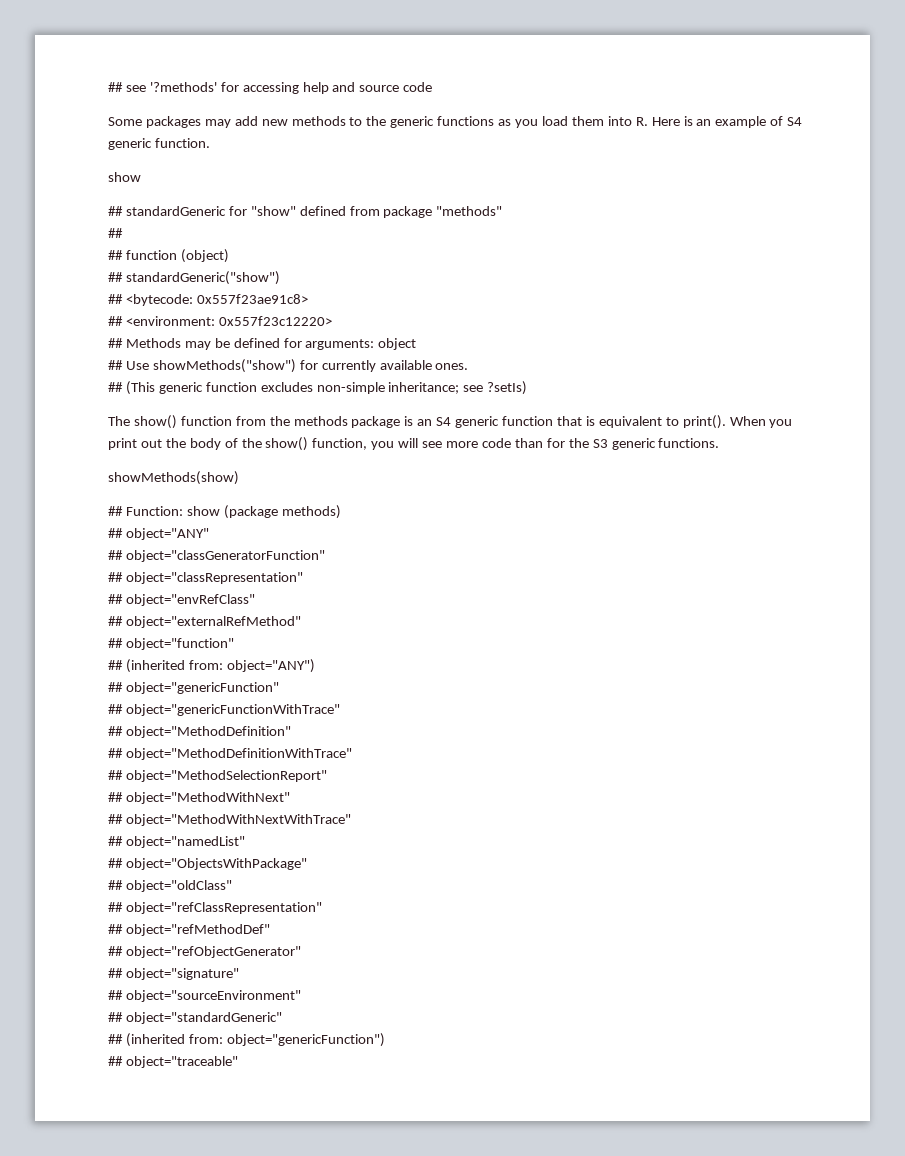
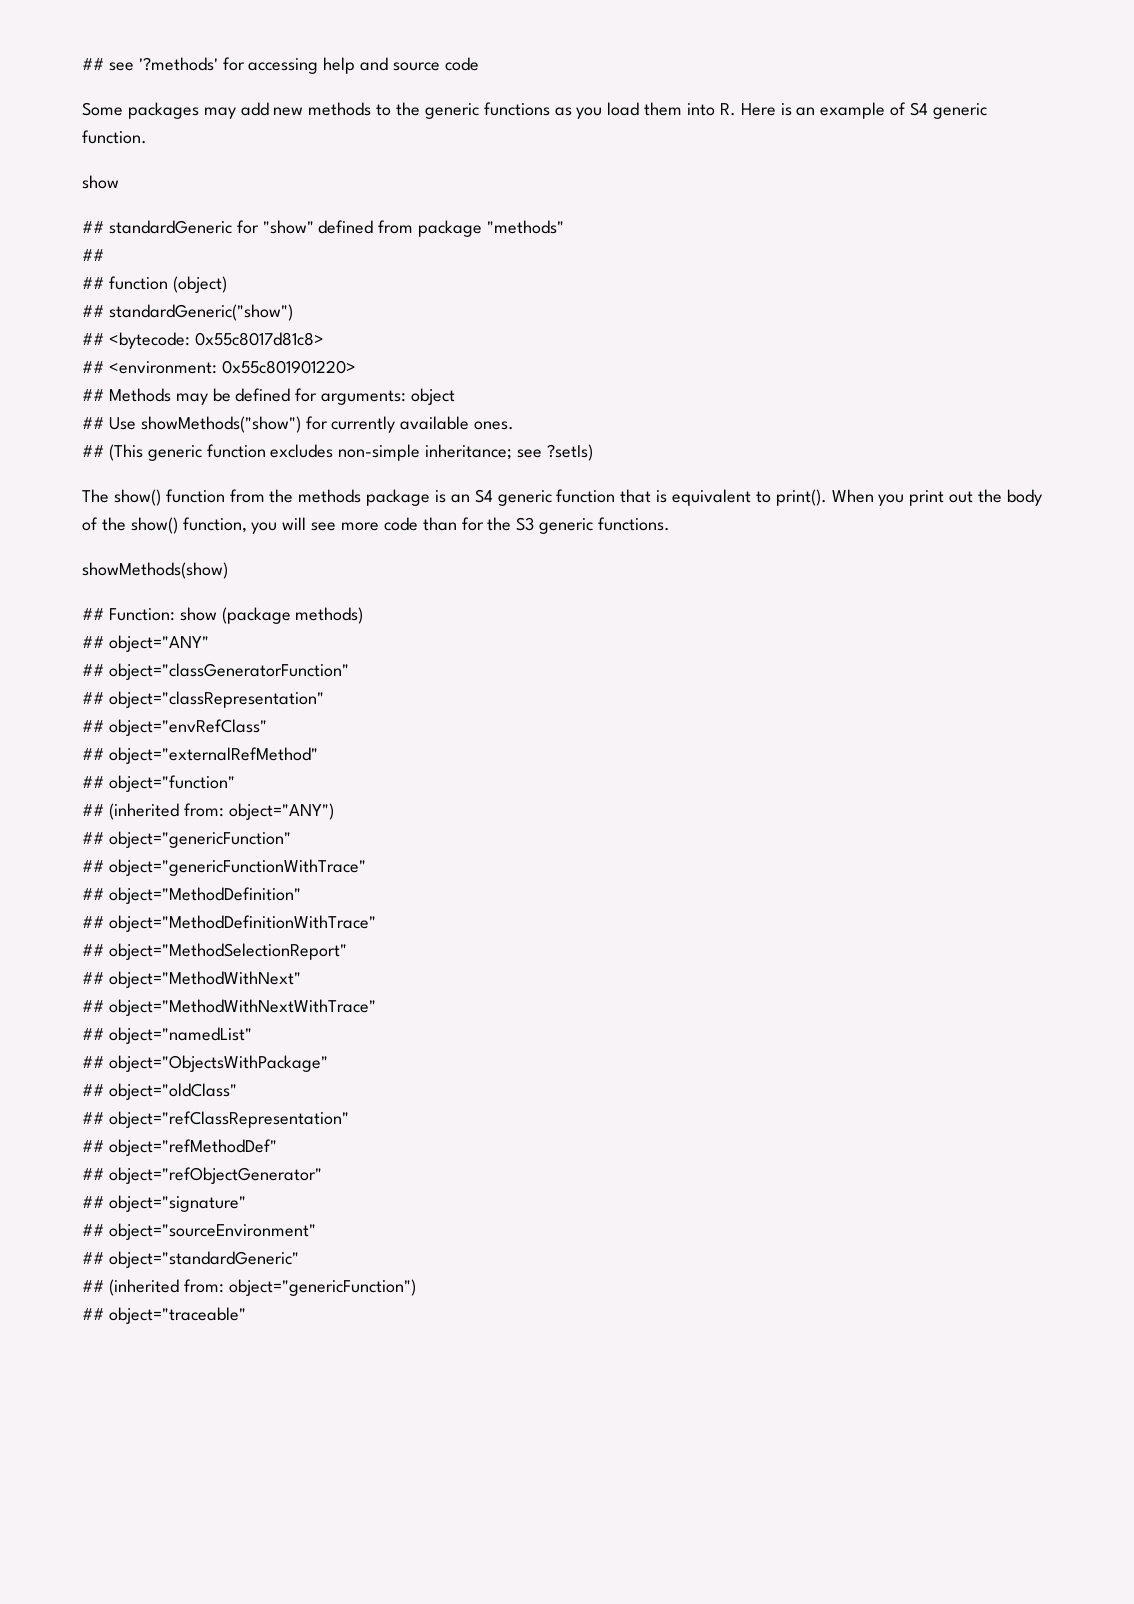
- ## <bytecode: 0x557f23ae91c8>
+ ## <bytecode: 0x55c8017d81c8>
- ## <environment: 0x557f23c12220>
+ ## <environment: 0x55c801901220>

